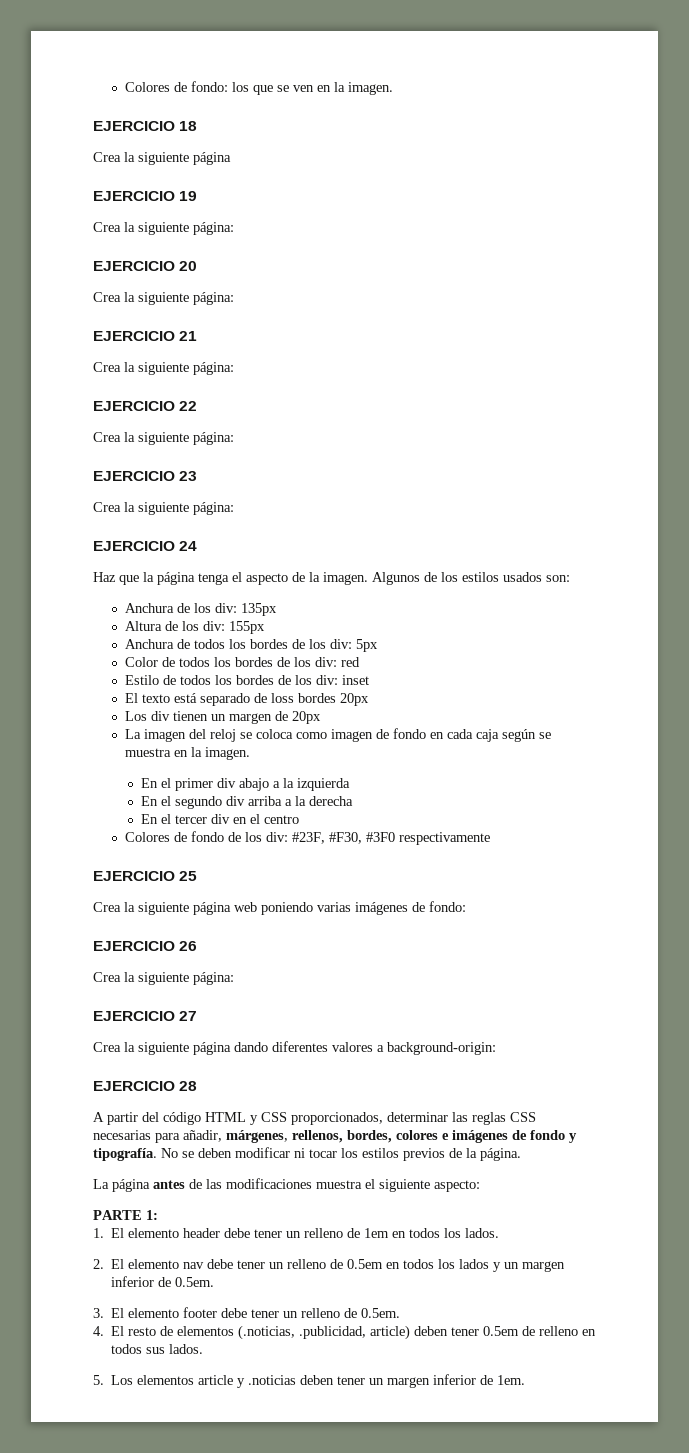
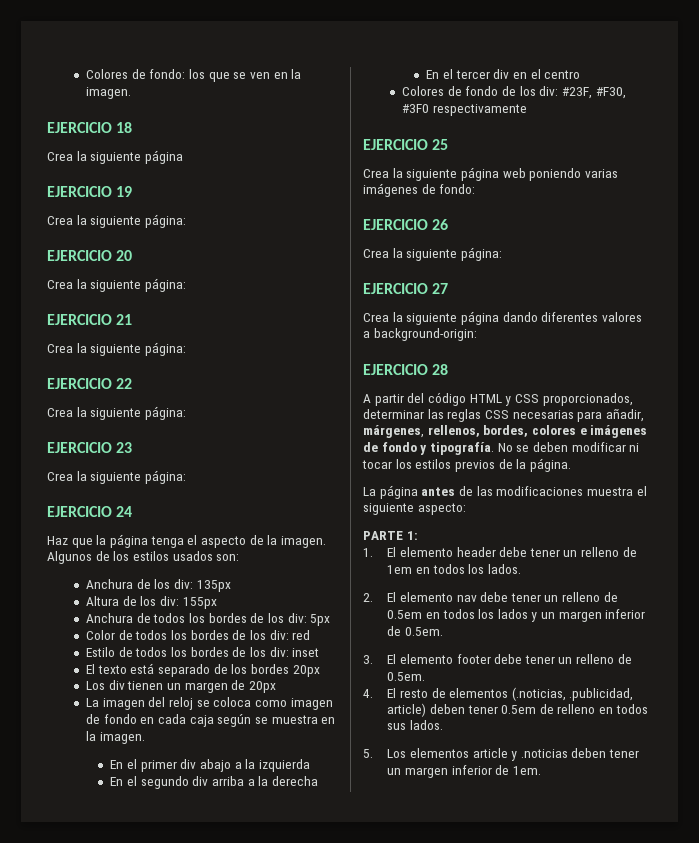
- El texto está separado de loss bordes 20px
+ El texto está separado de los bordes 20px

